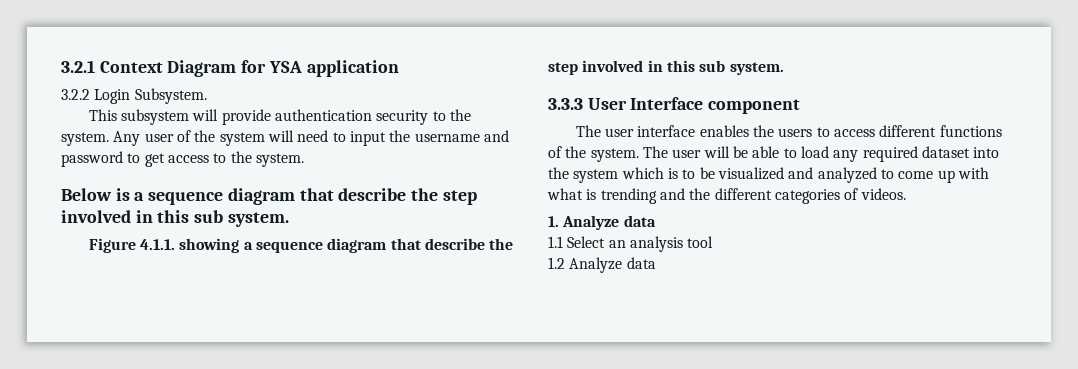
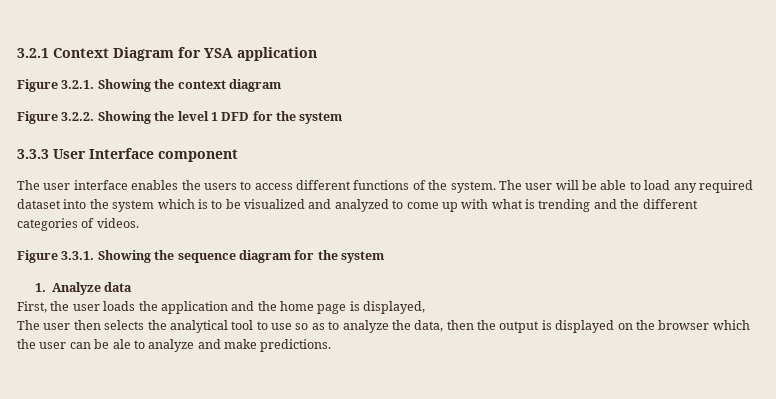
- 3.2.2 Login Subsystem.
- This subsystem will provide authentication security to the system. Any user of the system will need to input the username and password to get access to the system.
- Below is a sequence diagram that describe the step involved in this sub system.
- Figure 4.1.1. showing a sequence diagram that describe the step involved in this sub system.
+ Figure 3.2.1. Showing the context diagram
+ Figure 3.2.2. Showing the level 1 DFD for the system
+ Figure 3.3.1. Showing the sequence diagram for the system
  1. Analyze data
- 1.1 Select an analysis tool
- 1.2 Analyze data
+ First, the user loads the application and the home page is displayed,
+ The user then selects the analytical tool to use so as to analyze the data, then the output is displayed on the browser which the user can be ale to analyze and make predictions.

